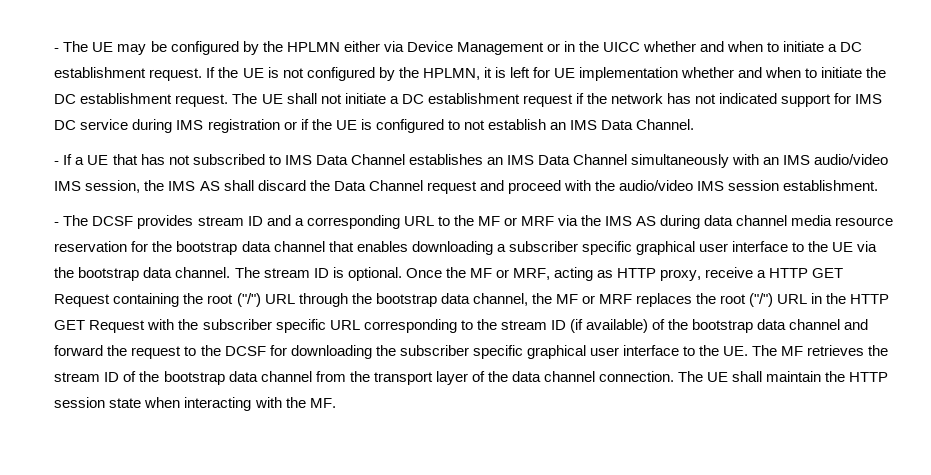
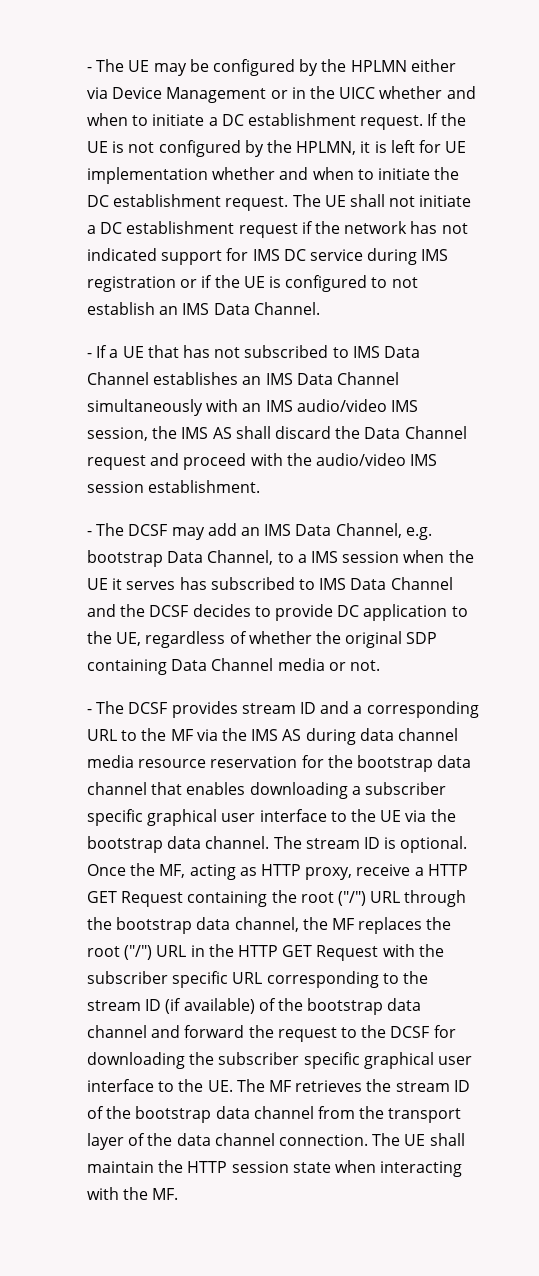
+ - The DCSF may add an IMS Data Channel, e.g. bootstrap Data Channel, to a IMS session when the UE it serves has subscribed to IMS Data Channel and the DCSF decides to provide DC application to the UE, regardless of whether the original SDP containing Data Channel media or not.
- - The DCSF provides stream ID and a corresponding URL to the MF or MRF via the IMS AS during data channel media resource reservation for the bootstrap data channel that enables downloading a subscriber specific graphical user interface to the UE via the bootstrap data channel.
+ - The DCSF provides stream ID and a corresponding URL to the MF via the IMS AS during data channel media resource reservation for the bootstrap data channel that enables downloading a subscriber specific graphical user interface to the UE via the bootstrap data channel.
- Once the MF or MRF, acting as HTTP proxy, receive a HTTP GET Request containing the root ("/") URL through the bootstrap data channel, the MF or MRF replaces the root ("/") URL in the HTTP GET Request with the subscriber specific URL corresponding to the stream ID (if available) of the bootstrap data channel and forward the request to the DCSF for downloading the subscriber specific graphical user interface to the UE. The MF retrieves the stream ID of the bootstrap data channel from the transport layer of the data channel connection.
+ Once the MF, acting as HTTP proxy, receive a HTTP GET Request containing the root ("/") URL through the bootstrap data channel, the MF replaces the root ("/") URL in the HTTP GET Request with the subscriber specific URL corresponding to the stream ID (if available) of the bootstrap data channel and forward the request to the DCSF for downloading the subscriber specific graphical user interface to the UE. The MF retrieves the stream ID of the bootstrap data channel from the transport layer of the data channel connection.

